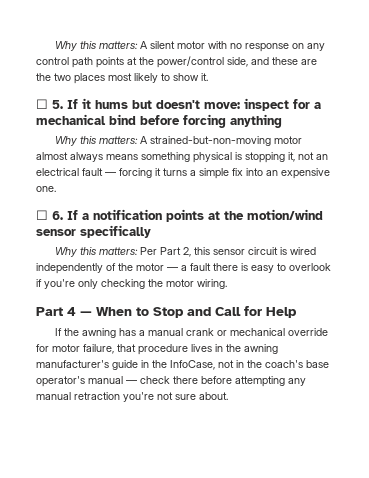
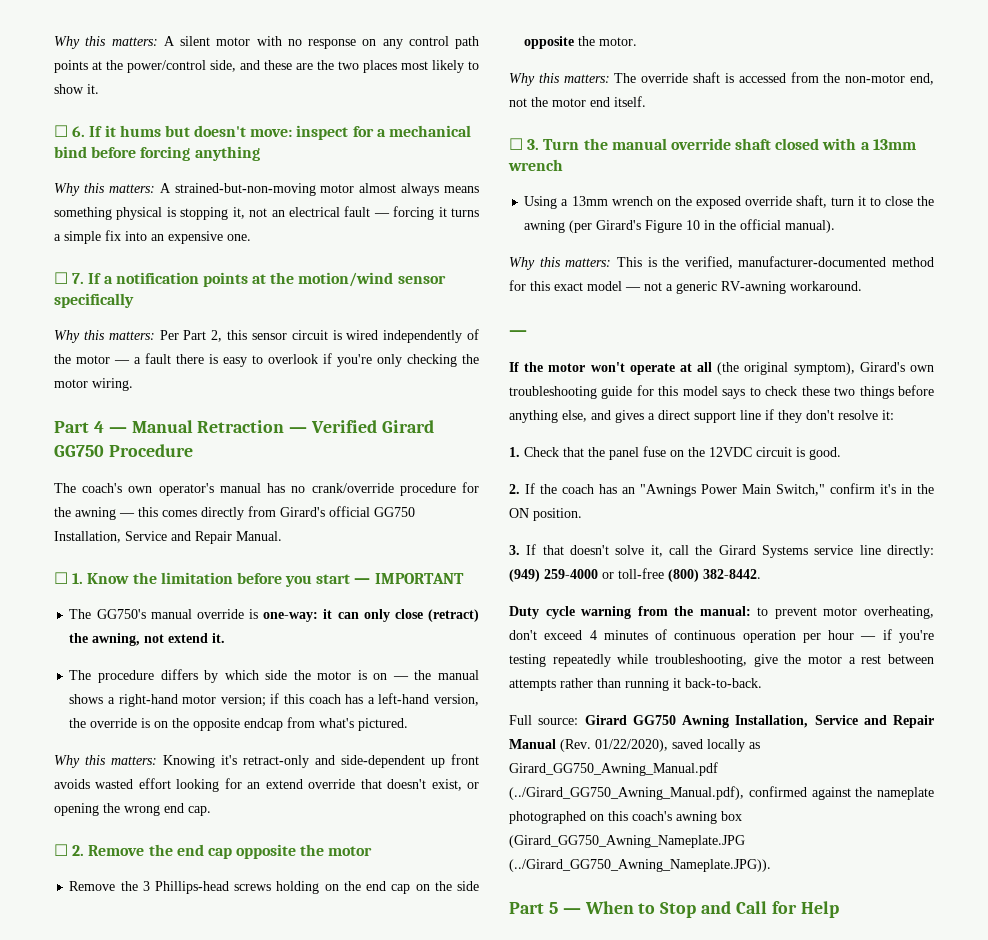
- ☐ 5. If it hums but doesn't move: inspect for a mechanical bind before forcing anything
+ ☐ 6. If it hums but doesn't move: inspect for a mechanical bind before forcing anything
- ☐ 6. If a notification points at the motion/wind sensor specifically
+ ☐ 7. If a notification points at the motion/wind sensor specifically
- Part 4 — When to Stop and Call for Help
+ Part 4 — Manual Retraction — Verified Girard GG750 Procedure
+ The coach's own operator's manual has no crank/override procedure for the awning — this comes directly from Girard's official GG750 Installation, Service and Repair Manual.
+ ☐ 1. Know the limitation before you start — IMPORTANT
+ The GG750's manual override is one-way: it can only close (retract) the awning, not extend it.
+ The procedure differs by which side the motor is on — the manual shows a right-hand motor version; if this coach has a left-hand version, the override is on the opposite endcap from what's pictured.
+ Why this matters: Knowing it's retract-only and side-dependent up front avoids wasted effort looking for an extend override that doesn't exist, or opening the wrong end cap.
+ ☐ 2. Remove the end cap opposite the motor
+ Remove the 3 Phillips-head screws holding on the end cap on the side opposite the motor.
+ Why this matters: The override shaft is accessed from the non-motor end, not the motor end itself.
+ ☐ 3. Turn the manual override shaft closed with a 13mm wrench
+ Using a 13mm wrench on the exposed override shaft, turn it to close the awning (per Girard's Figure 10 in the official manual).
+ Why this matters: This is the verified, manufacturer-documented method for this exact model — not a generic RV-awning workaround.
+ —
+ If the motor won't operate at all (the original symptom), Girard's own troubleshooting guide for this model says to check these two things before anything else, and gives a direct support line if they don't resolve it:
+ 1. Check that the panel fuse on the 12VDC circuit is good.
+ 2. If the coach has an "Awnings Power Main Switch," confirm it's in the ON position.
+ 3. If that doesn't solve it, call the Girard Systems service line directly: (949) 259-4000 or toll-free (800) 382-8442.
+ Duty cycle warning from the manual: to prevent motor overheating, don't exceed 4 minutes of continuous operation per hour — if you're testing repeatedly while troubleshooting, give the motor a rest between attempts rather than running it back-to-back.
+ Full source: Girard GG750 Awning Installation, Service and Repair Manual (Rev. 01/22/2020), saved locally as Girard_GG750_Awning_Manual.pdf (../Girard_GG750_Awning_Manual.pdf), confirmed against the nameplate photographed on this coach's awning box (Girard_GG750_Awning_Nameplate.JPG (../Girard_GG750_Awning_Nameplate.JPG)).
+ Part 5 — When to Stop and Call for Help
- If the awning has a manual crank or mechanical override for motor failure, that procedure lives in the awning manufacturer's guide in the InfoCase, not in the coach's base operator's manual — check there before attempting any manual retraction you're not sure about.

